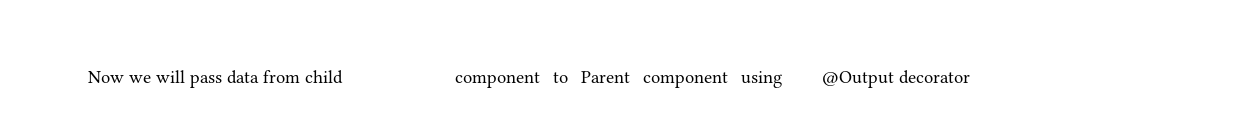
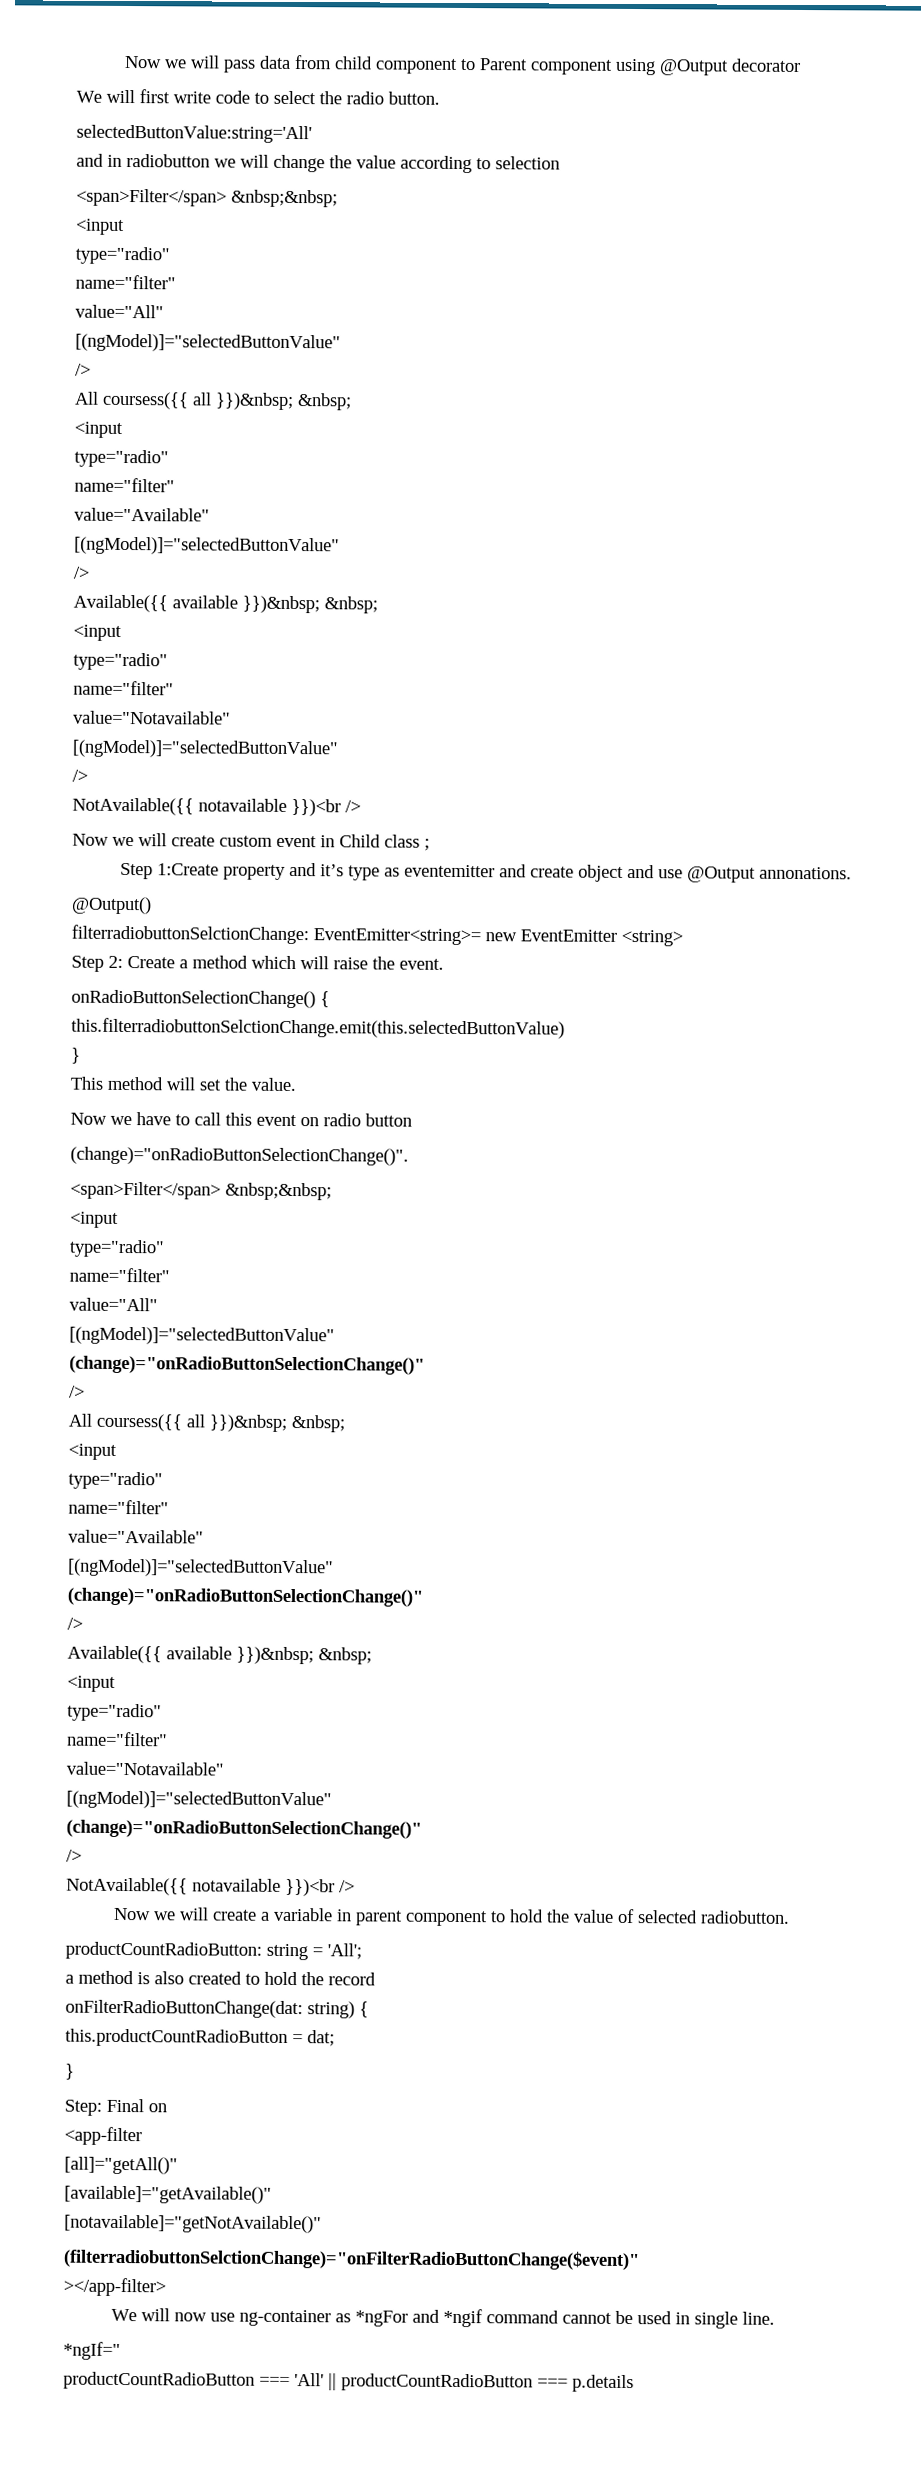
+ We will first write code to select the radio button.
+ selectedButtonValue:string='All'
+ and in radiobutton we will change the value according to selection
+ <span>Filter</span> &nbsp;&nbsp;
+ <input
+ type="radio"
+ name="filter"
+ value="All"
+ [(ngModel)]="selectedButtonValue"
+ />
+ All coursess({{ all }})&nbsp; &nbsp;
+ <input
+ type="radio"
+ name="filter"
+ value="Available"
+ [(ngModel)]="selectedButtonValue"
+ />
+ Available({{ available }})&nbsp; &nbsp;
+ <input
+ type="radio"
+ name="filter"
+ value="Notavailable"
+ [(ngModel)]="selectedButtonValue"
+ />
+ NotAvailable({{ notavailable }})<br />
+ Now we will create custom event in Child class ;
+ Step 1:Create property and it’s type as eventemitter and create object and use @Output annonations.
+ @Output()
+ filterradiobuttonSelctionChange: EventEmitter<string>= new EventEmitter <string>
+ Step 2: Create a method which will raise the event.
+ onRadioButtonSelectionChange() {
+ this.filterradiobuttonSelctionChange.emit(this.selectedButtonValue)
+ }
+ This method will set the value.
+ Now we have to call this event on radio button
+ (change)="onRadioButtonSelectionChange()".
+ <span>Filter</span> &nbsp;&nbsp;
+ <input
+ type="radio"
+ name="filter"
+ value="All"
+ [(ngModel)]="selectedButtonValue"
+ (change)="onRadioButtonSelectionChange()"
+ />
+ All coursess({{ all }})&nbsp; &nbsp;
+ <input
+ type="radio"
+ name="filter"
+ value="Available"
+ [(ngModel)]="selectedButtonValue"
+ (change)="onRadioButtonSelectionChange()"
+ />
+ Available({{ available }})&nbsp; &nbsp;
+ <input
+ type="radio"
+ name="filter"
+ value="Notavailable"
+ [(ngModel)]="selectedButtonValue"
+ (change)="onRadioButtonSelectionChange()"
+ />
+ NotAvailable({{ notavailable }})<br />
+ Now we will create a variable in parent component to hold the value of selected radiobutton.
+ productCountRadioButton: string = 'All';
+ a method is also created to hold the record
+ onFilterRadioButtonChange(dat: string) {
+ this.productCountRadioButton = dat;
+ }
+ Step: Final on
+ <app-filter
+ [all]="getAll()"
+ [available]="getAvailable()"
+ [notavailable]="getNotAvailable()"
+ (filterradiobuttonSelctionChange)="onFilterRadioButtonChange($event)"
+ ></app-filter>
+ We will now use ng-container as *ngFor and *ngif command cannot be used in single line.
+ *ngIf="
+ productCountRadioButton === 'All' || productCountRadioButton === p.details

